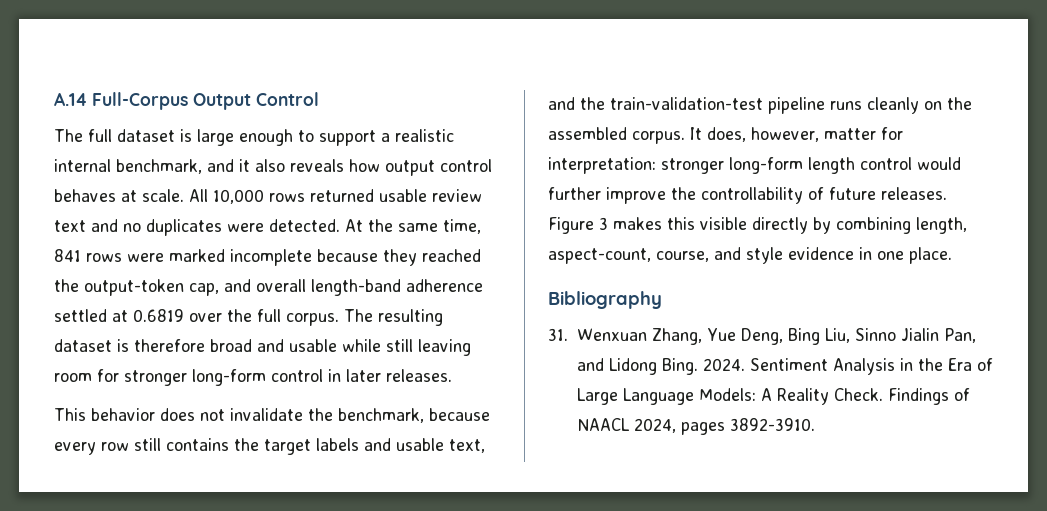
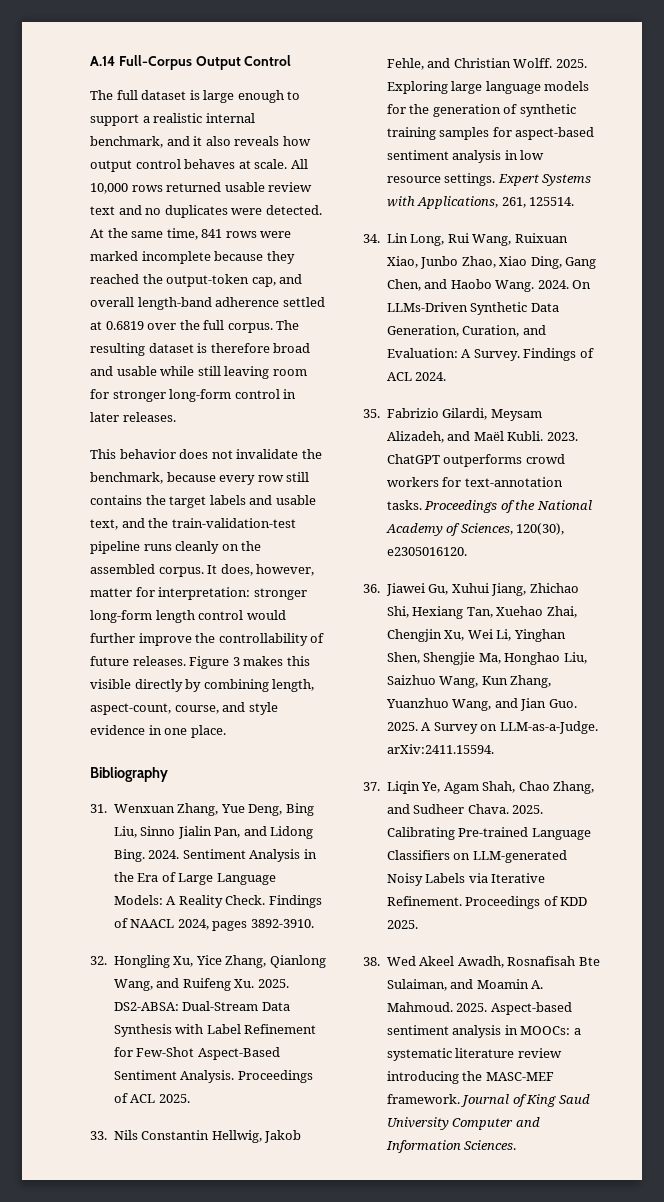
+ 32. Hongling Xu, Yice Zhang, Qianlong Wang, and Ruifeng Xu. 2025. DS2-ABSA: Dual-Stream Data Synthesis with Label Refinement for Few-Shot Aspect-Based Sentiment Analysis. Proceedings of ACL 2025.
+ 33. Nils Constantin Hellwig, Jakob Fehle, and Christian Wolff. 2025. Exploring large language models for the generation of synthetic training samples for aspect-based sentiment analysis in low resource settings. Expert Systems with Applications, 261, 125514.
+ 34. Lin Long, Rui Wang, Ruixuan Xiao, Junbo Zhao, Xiao Ding, Gang Chen, and Haobo Wang. 2024. On LLMs-Driven Synthetic Data Generation, Curation, and Evaluation: A Survey. Findings of ACL 2024.
+ 35. Fabrizio Gilardi, Meysam Alizadeh, and Maël Kubli. 2023. ChatGPT outperforms crowd workers for text-annotation tasks. Proceedings of the National Academy of Sciences, 120(30), e2305016120.
+ 36. Jiawei Gu, Xuhui Jiang, Zhichao Shi, Hexiang Tan, Xuehao Zhai, Chengjin Xu, Wei Li, Yinghan Shen, Shengjie Ma, Honghao Liu, Saizhuo Wang, Kun Zhang, Yuanzhuo Wang, and Jian Guo. 2025. A Survey on LLM-as-a-Judge. arXiv:2411.15594.
+ 37. Liqin Ye, Agam Shah, Chao Zhang, and Sudheer Chava. 2025. Calibrating Pre-trained Language Classifiers on LLM-generated Noisy Labels via Iterative Refinement. Proceedings of KDD 2025.
+ 38. Wed Akeel Awadh, Rosnafisah Bte Sulaiman, and Moamin A. Mahmoud. 2025. Aspect-based sentiment analysis in MOOCs: a systematic literature review introducing the MASC-MEF framework. Journal of King Saud University Computer and Information Sciences.

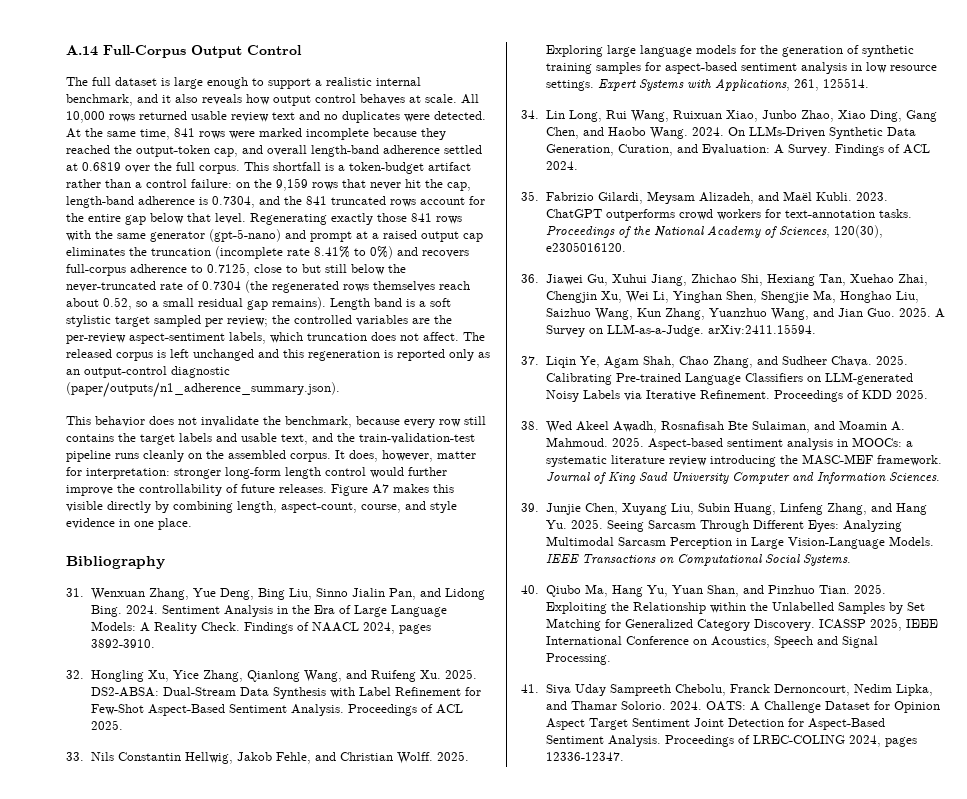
- The resulting dataset is therefore broad and usable while still leaving room for stronger long-form control in later releases.
+ This shortfall is a token-budget artifact rather than a control failure: on the 9,159 rows that never hit the cap, length-band adherence is 0.7304, and the 841 truncated rows account for the entire gap below that level. Regenerating exactly those 841 rows with the same generator (gpt-5-nano) and prompt at a raised output cap eliminates the truncation (incomplete rate 8.41% to 0%) and recovers full-corpus adherence to 0.7125, close to but still below the never-truncated rate of 0.7304 (the regenerated rows themselves reach about 0.52, so a small residual gap remains). Length band is a soft stylistic target sampled per review; the controlled variables are the per-review aspect-sentiment labels, which truncation does not affect. The released corpus is left unchanged and this regeneration is reported only as an output-control diagnostic (paper/outputs/n1_adherence_summary.json).
- Figure 3 makes this visible directly by combining length, aspect-count, course, and style evidence in one place.
+ Figure A7 makes this visible directly by combining length, aspect-count, course, and style evidence in one place.
+ 39. Junjie Chen, Xuyang Liu, Subin Huang, Linfeng Zhang, and Hang Yu. 2025. Seeing Sarcasm Through Different Eyes: Analyzing Multimodal Sarcasm Perception in Large Vision-Language Models. IEEE Transactions on Computational Social Systems.
+ 40. Qiubo Ma, Hang Yu, Yuan Shan, and Pinzhuo Tian. 2025. Exploiting the Relationship within the Unlabelled Samples by Set Matching for Generalized Category Discovery. ICASSP 2025, IEEE International Conference on Acoustics, Speech and Signal Processing.
+ 41. Siva Uday Sampreeth Chebolu, Franck Dernoncourt, Nedim Lipka, and Thamar Solorio. 2024. OATS: A Challenge Dataset for Opinion Aspect Target Sentiment Joint Detection for Aspect-Based Sentiment Analysis. Proceedings of LREC-COLING 2024, pages 12336-12347.

